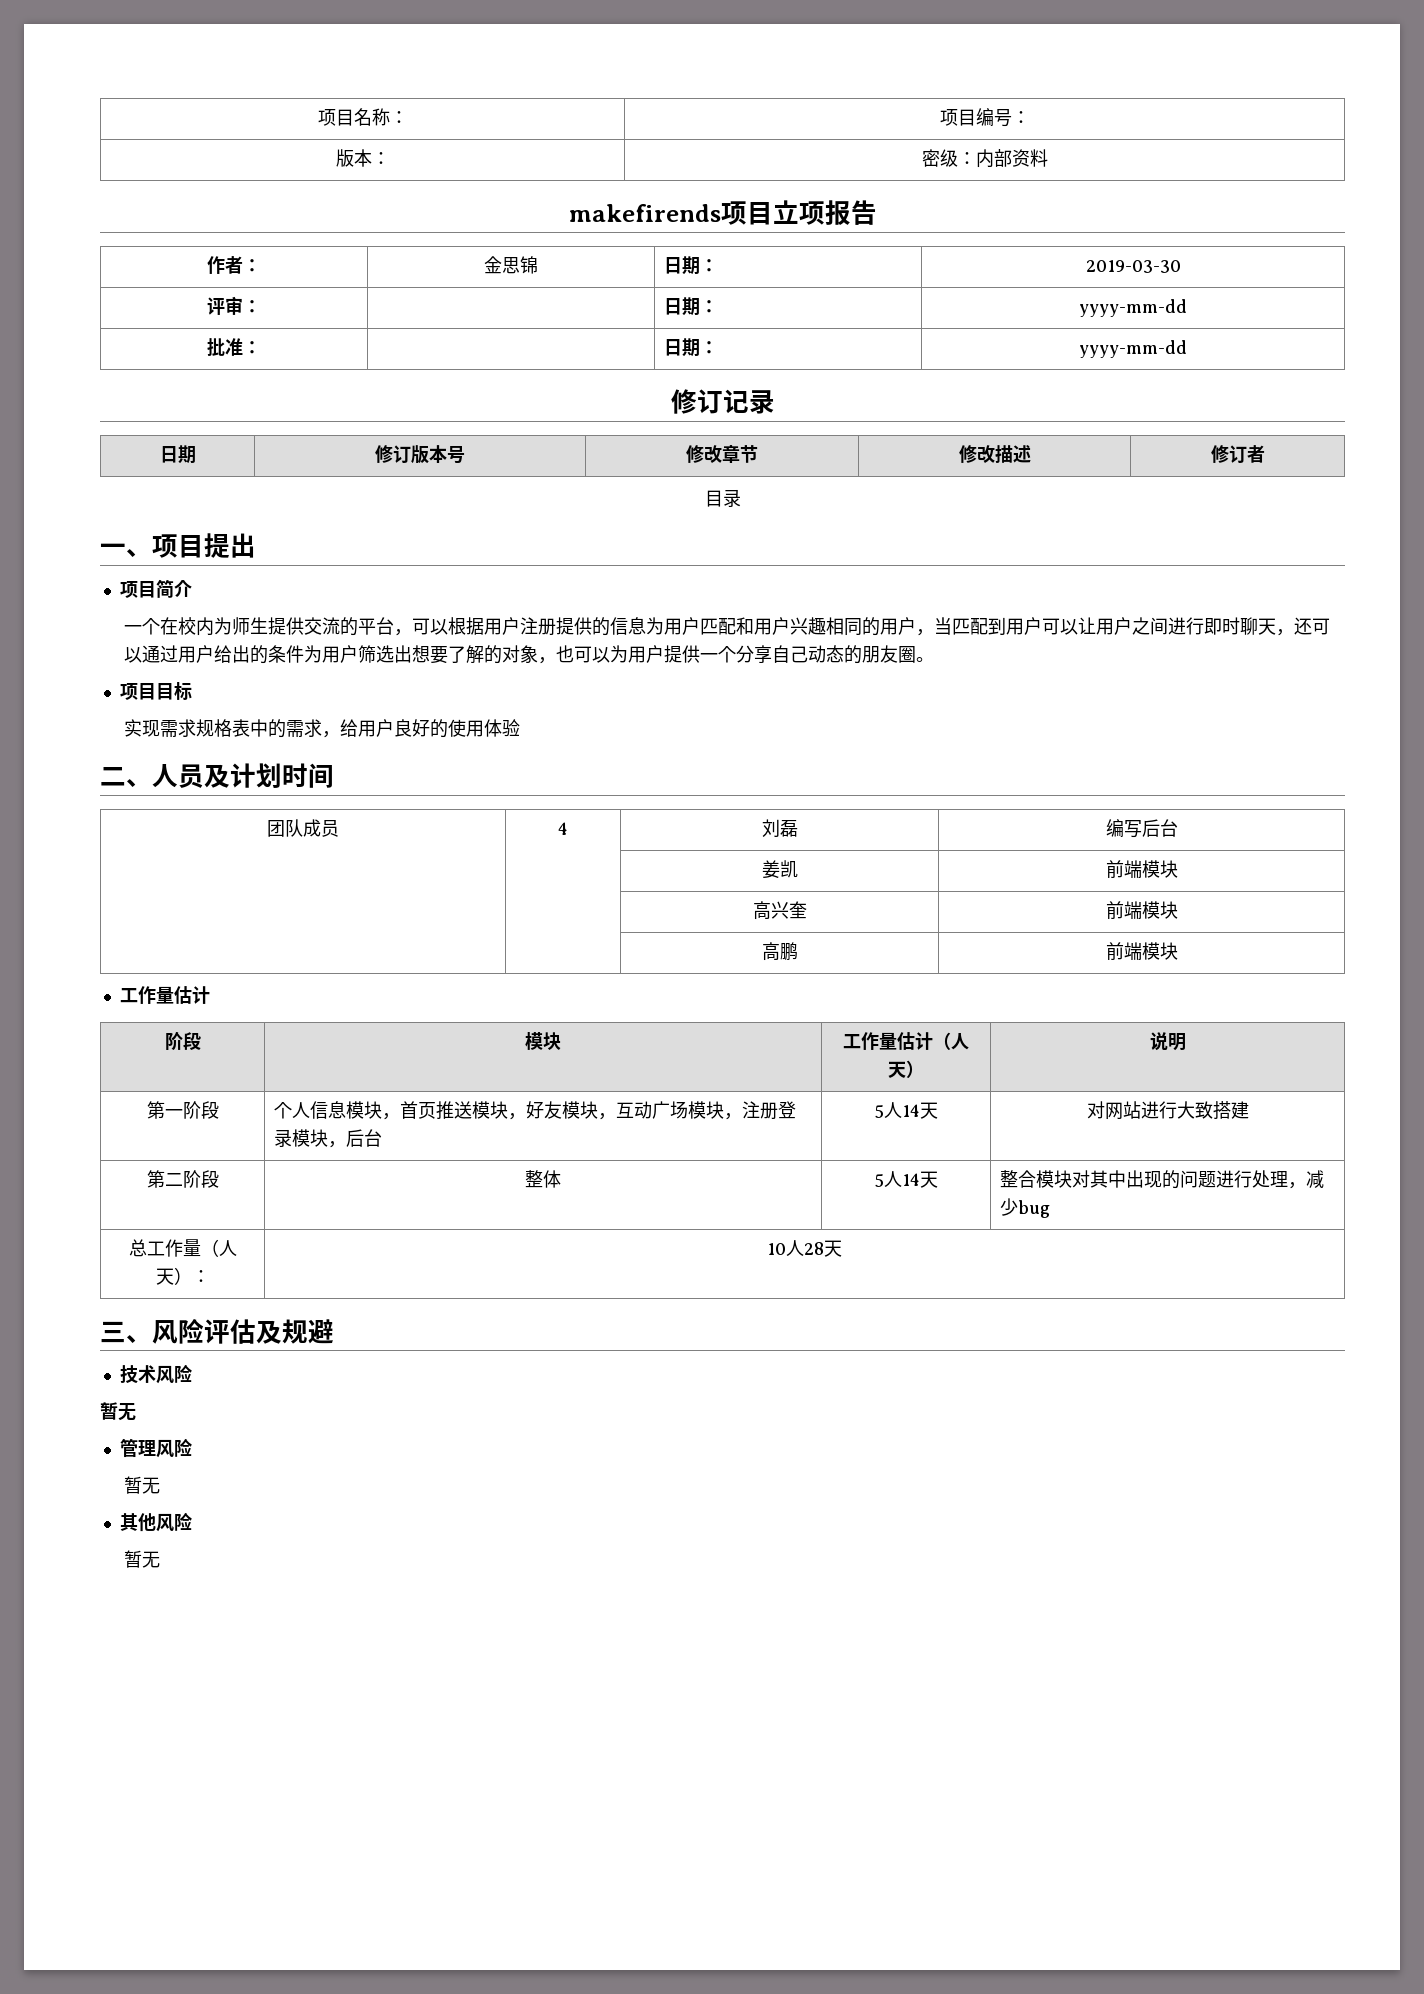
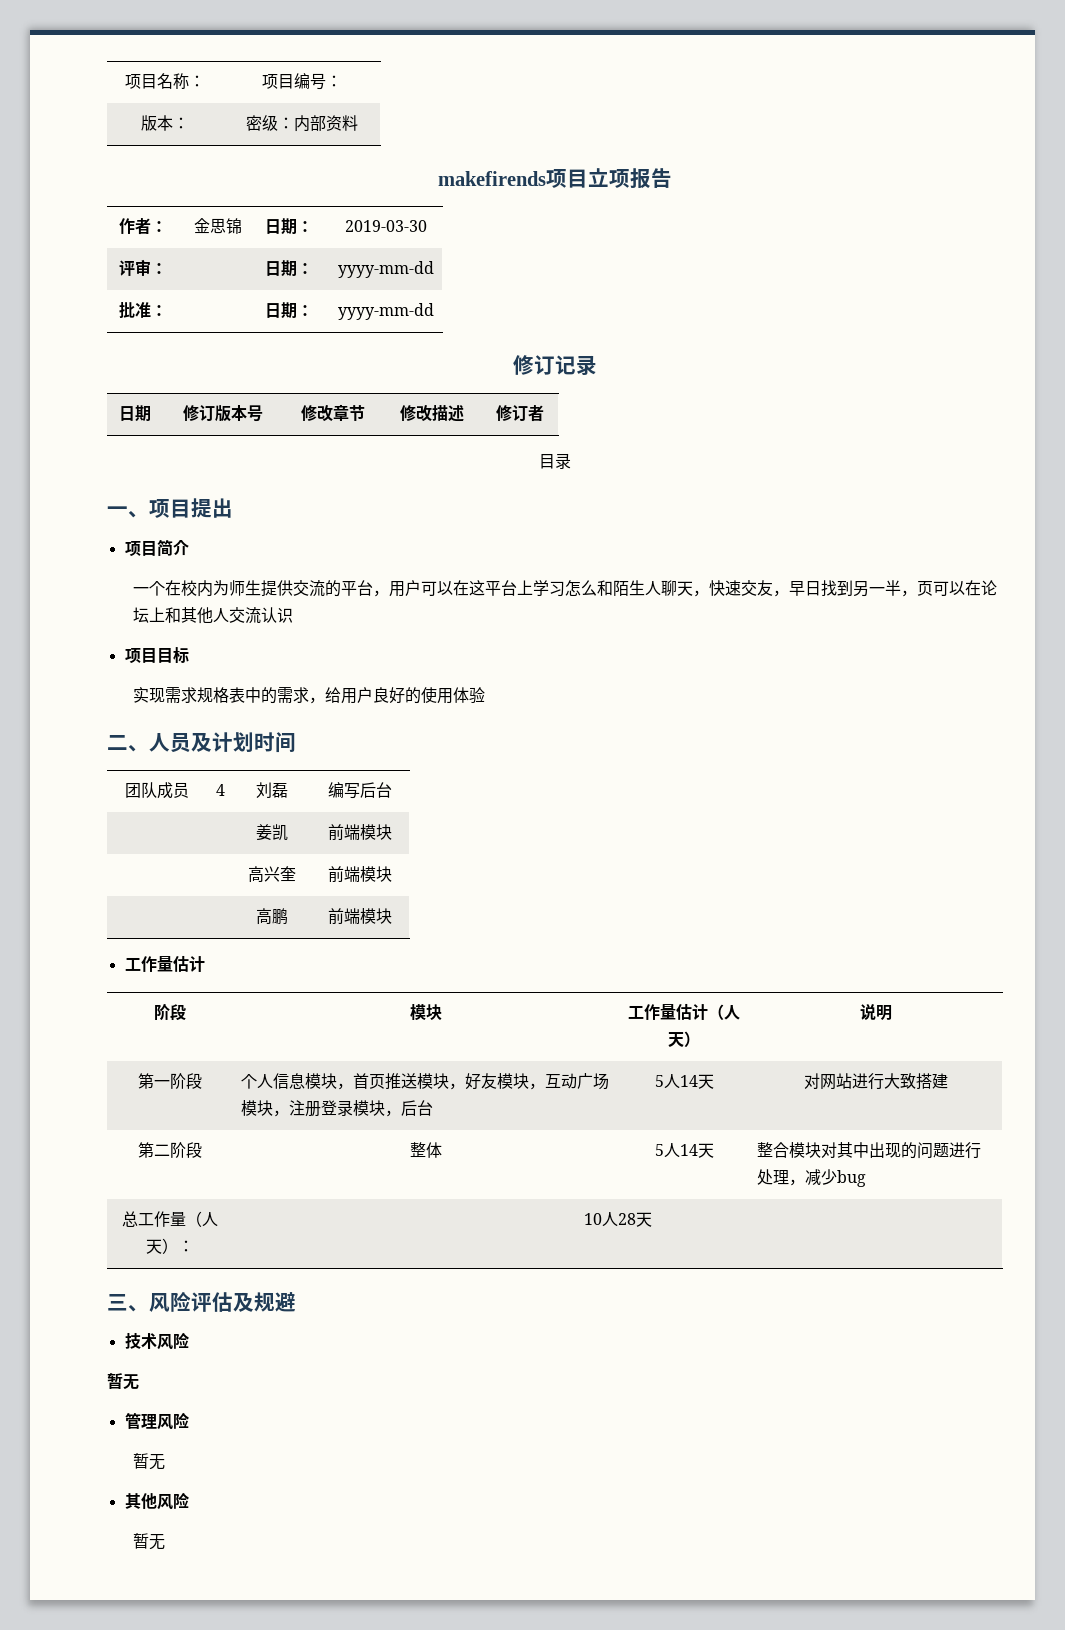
- 一个在校内为师生提供交流的平台，可以根据用户注册提供的信息为用户匹配和用户兴趣相同的用户，当匹配到用户可以让用户之间进行即时聊天，还可以通过用户给出的条件为用户筛选出想要了解的对象，也可以为用户提供一个分享自己动态的朋友圈。
+ 一个在校内为师生提供交流的平台，用户可以在这平台上学习怎么和陌生人聊天，快速交友，早日找到另一半，页可以在论坛上和其他人交流认识

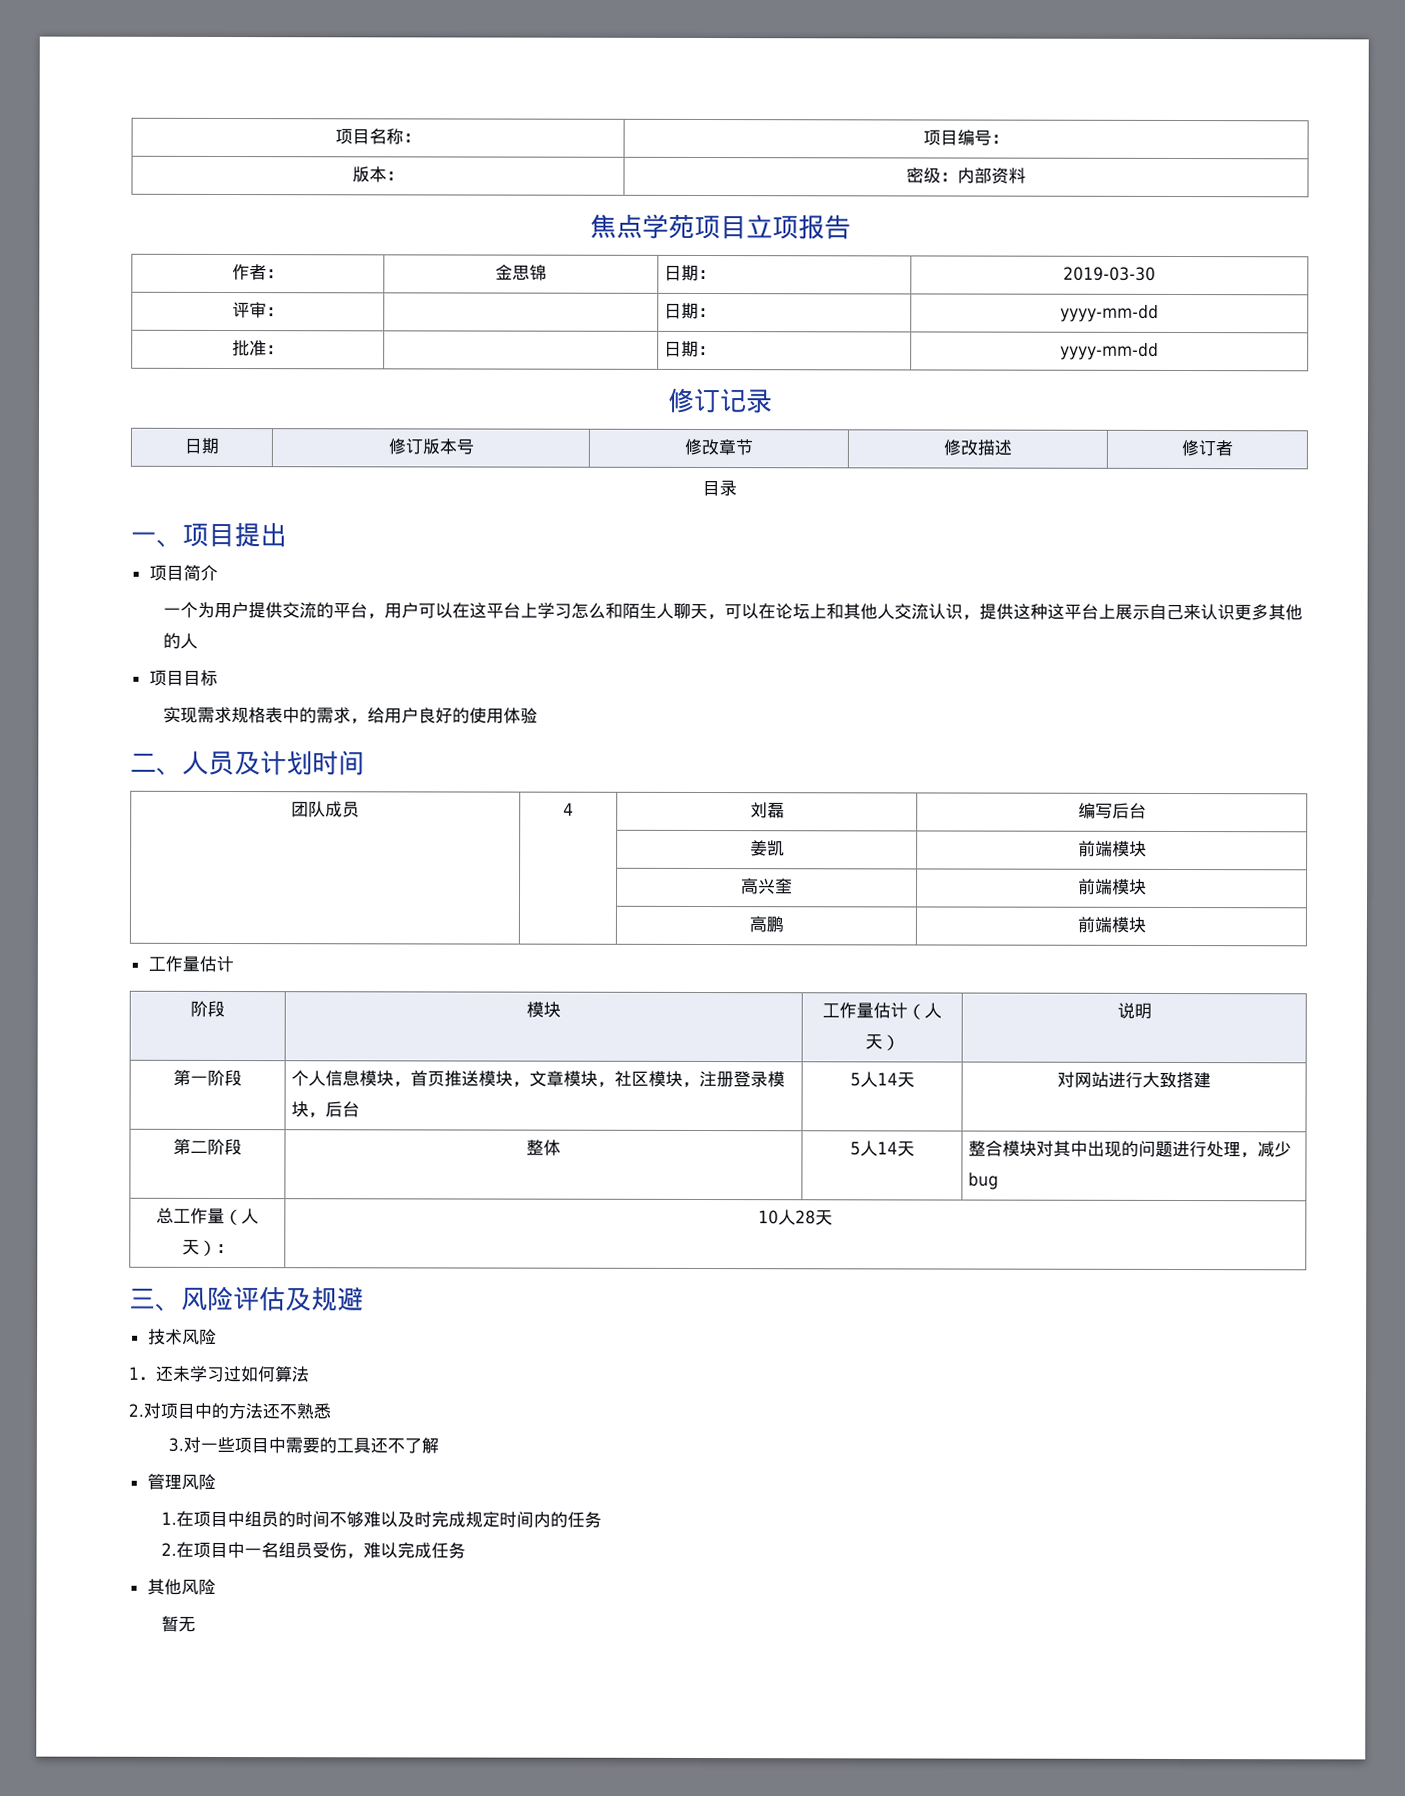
- makefirends项目立项报告
+ 焦点学苑项目立项报告
- 一个在校内为师生提供交流的平台，用户可以在这平台上学习怎么和陌生人聊天，快速交友，早日找到另一半，页可以在论坛上和其他人交流认识
+ 一个为用户提供交流的平台，用户可以在这平台上学习怎么和陌生人聊天，可以在论坛上和其他人交流认识，提供这种这平台上展示自己来认识更多其他的人
- 第一阶段 | 个人信息模块，首页推送模块，好友模块，互动广场模块，注册登录模块，后台 | 5人14天 | 对网站进行大致搭建
+ 第一阶段 | 个人信息模块，首页推送模块，文章模块，社区模块，注册登录模块，后台 | 5人14天 | 对网站进行大致搭建
  技术风险
- 暂无
+ 1．还未学习过如何算法
+ 2.对项目中的方法还不熟悉
+ 3.对一些项目中需要的工具还不了解
  管理风险
- 暂无
+ 1.在项目中组员的时间不够难以及时完成规定时间内的任务
+ 2.在项目中一名组员受伤，难以完成任务

